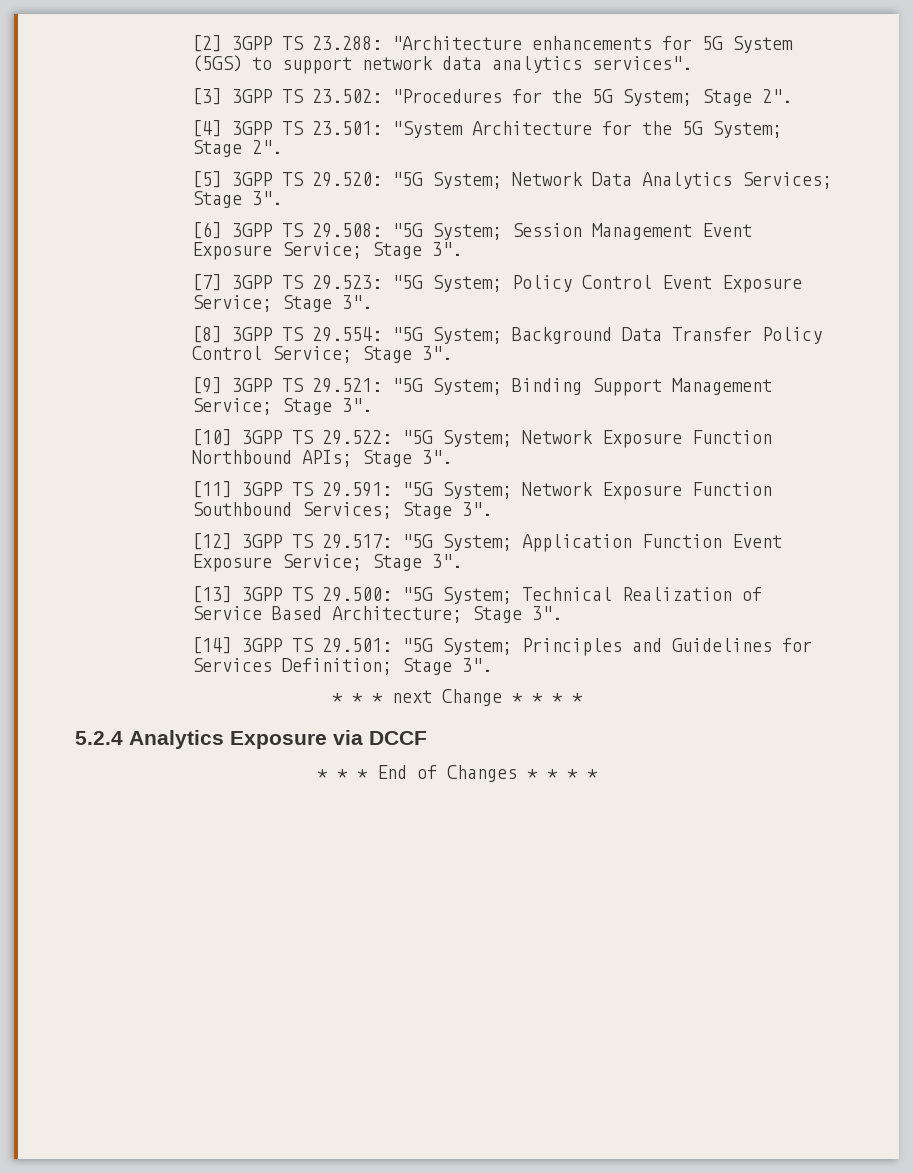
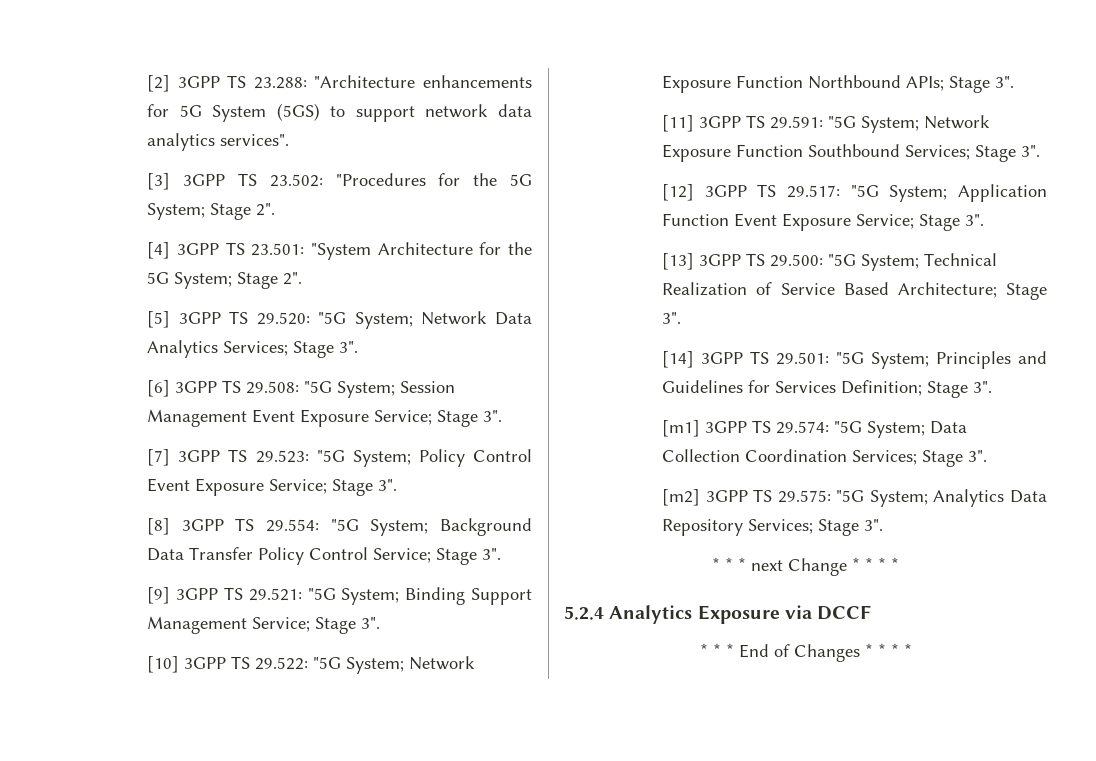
+ [m1] 3GPP TS 29.574: "5G System; Data Collection Coordination Services; Stage 3".
+ [m2] 3GPP TS 29.575: "5G System; Analytics Data Repository Services; Stage 3".

